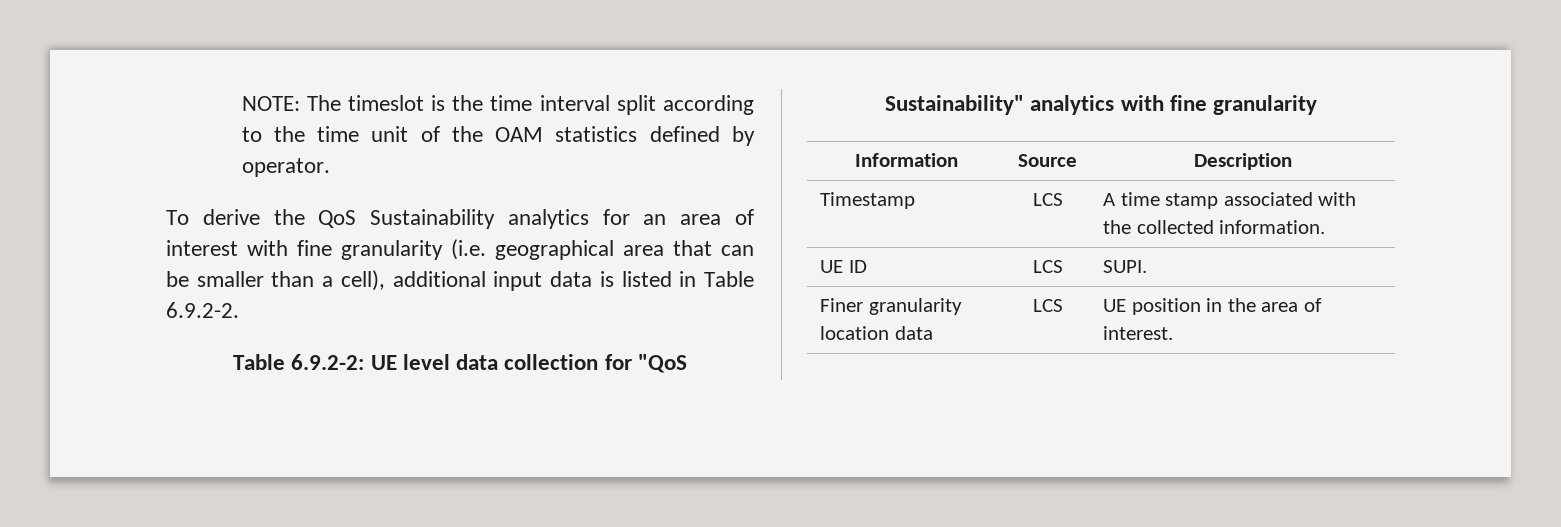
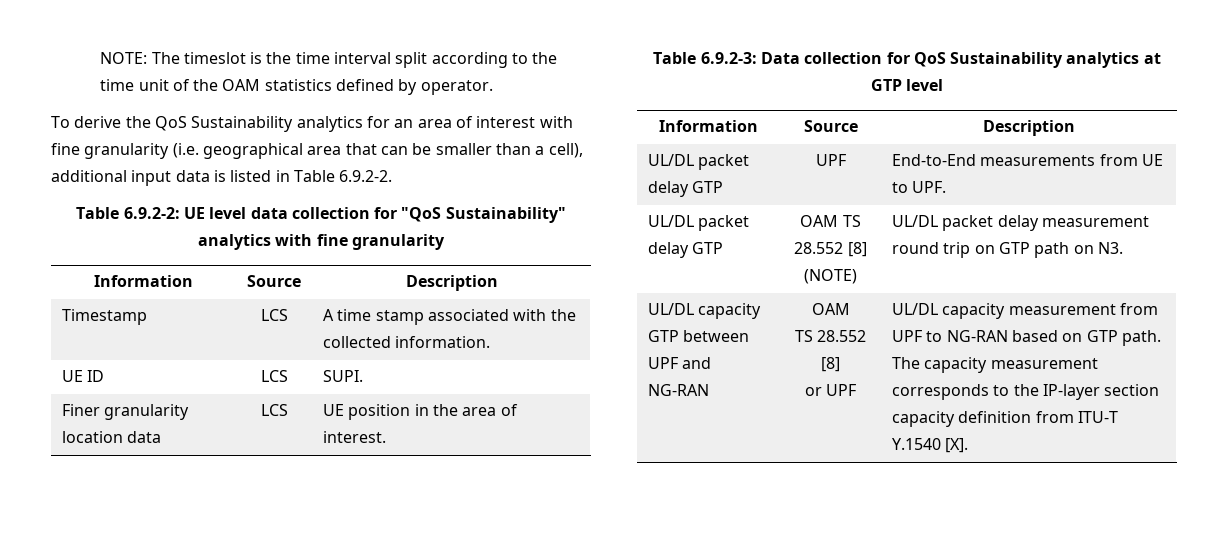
+ Table 6.9.2-3: Data collection for QoS Sustainability analytics at GTP level
+ Information | Source | Description
+ UL/DL packet delay GTP | UPF | End-to-End measurements from UE to UPF.
+ UL/DL packet delay GTP | OAM TS 28.552 [8] (NOTE) | UL/DL packet delay measurement round trip on GTP path on N3.
+ UL/DL capacity GTP between UPF and NG-RAN | OAM
+ TS 28.552 [8]
+ or UPF | UL/DL capacity measurement from UPF to NG-RAN based on GTP path. The capacity measurement corresponds to the IP-layer section capacity definition from ITU-T Y.1540 [X].

